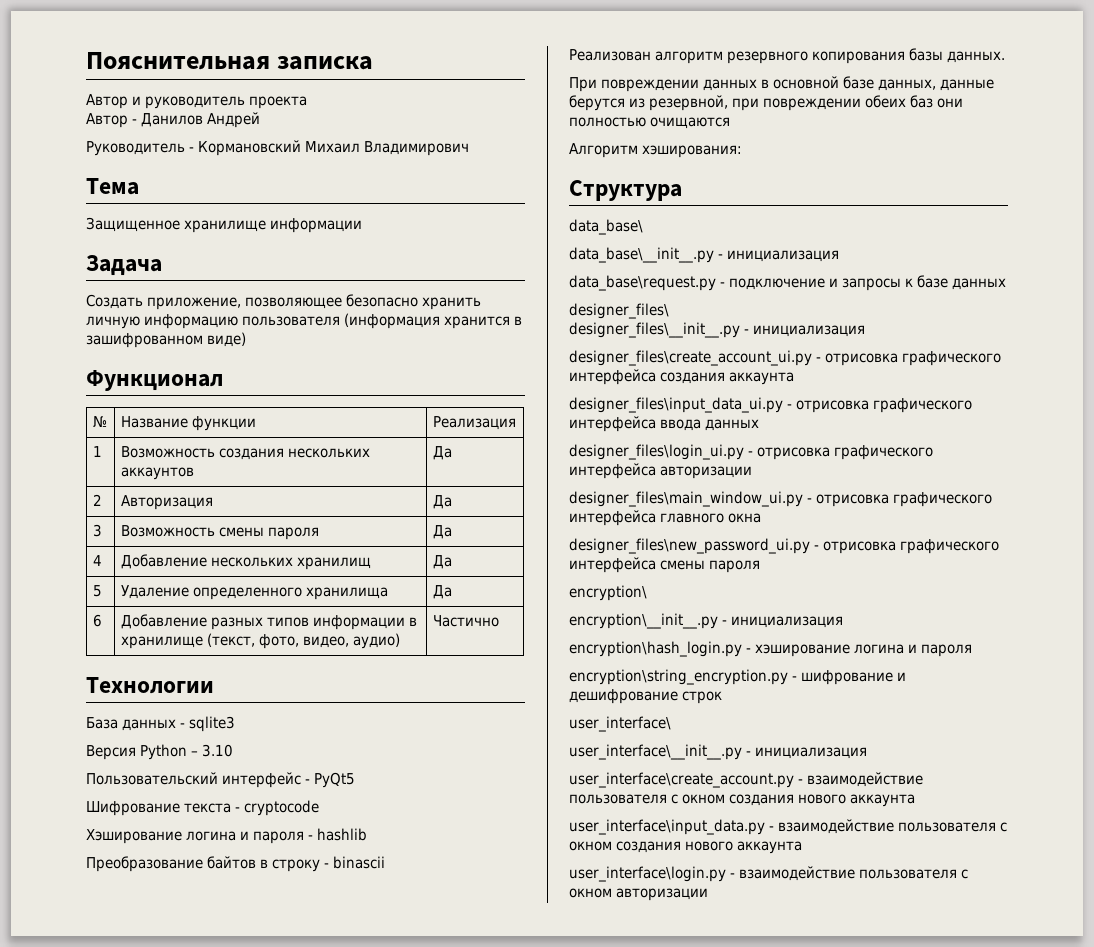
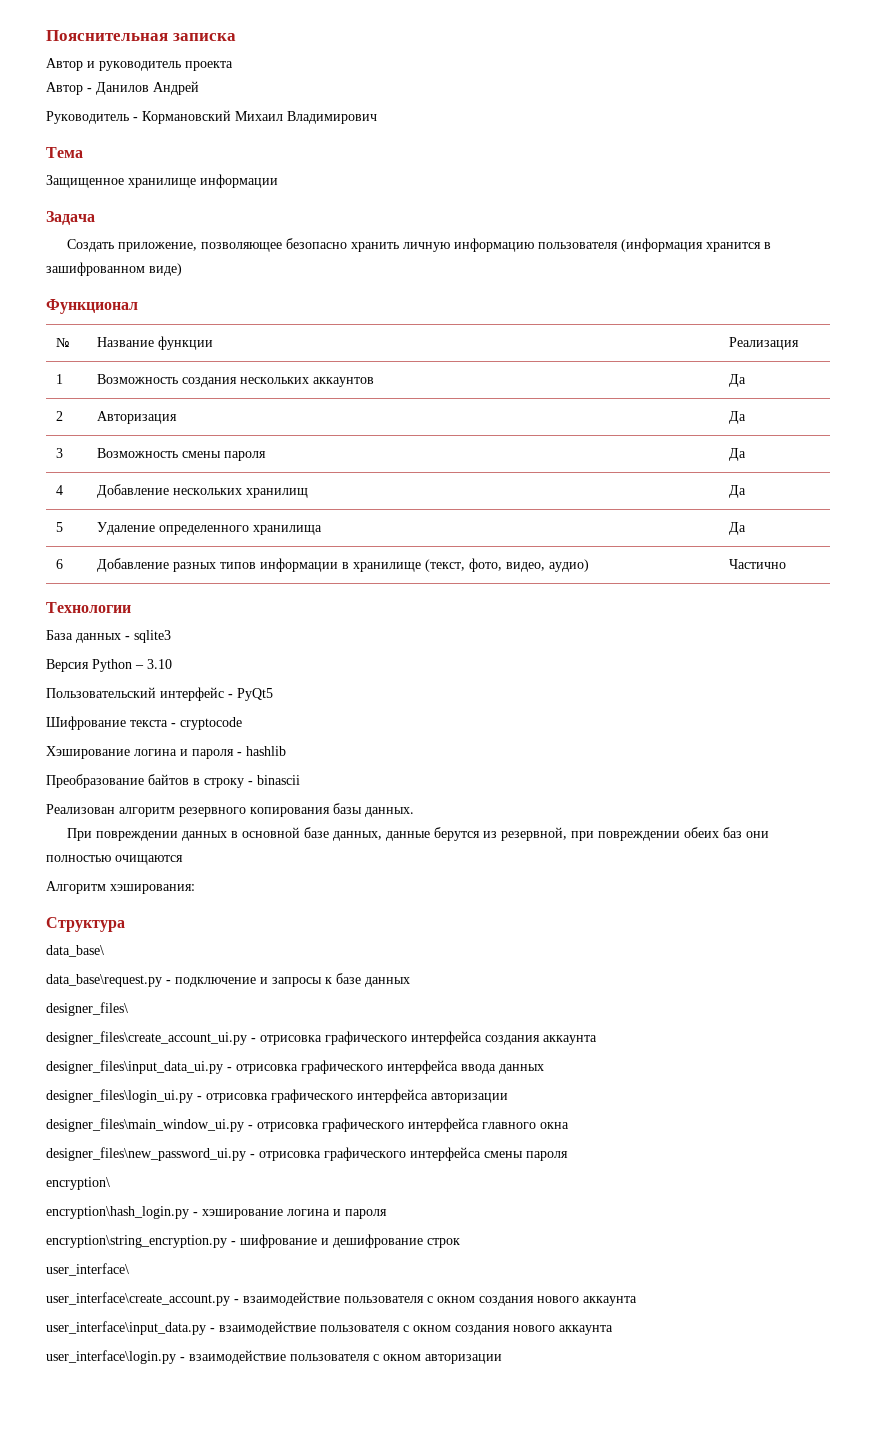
- data_base\__init__.py - инициализация
- designer_files\__init__.py - инициализация
- encryption\__init__.py - инициализация
- user_interface\__init__.py - инициализация

